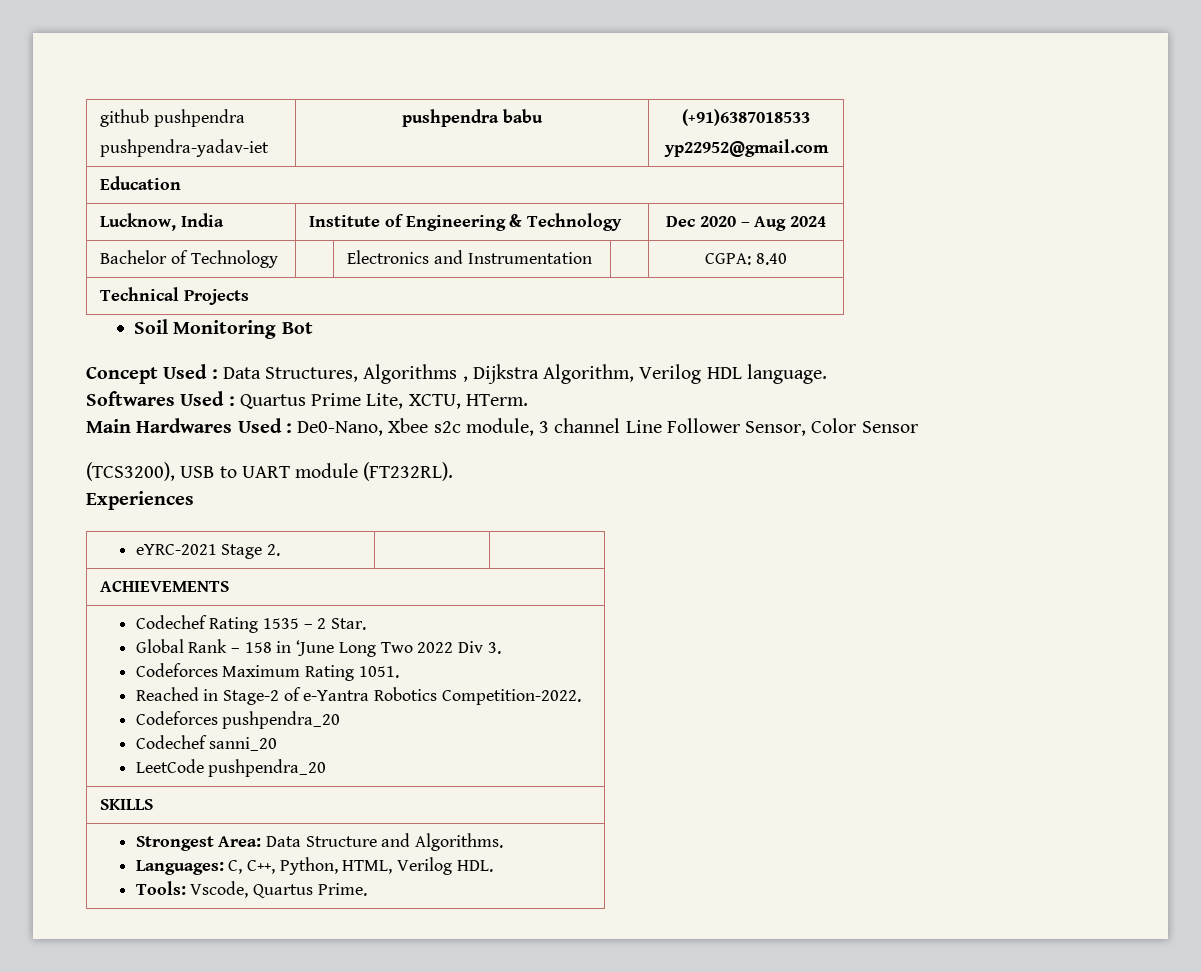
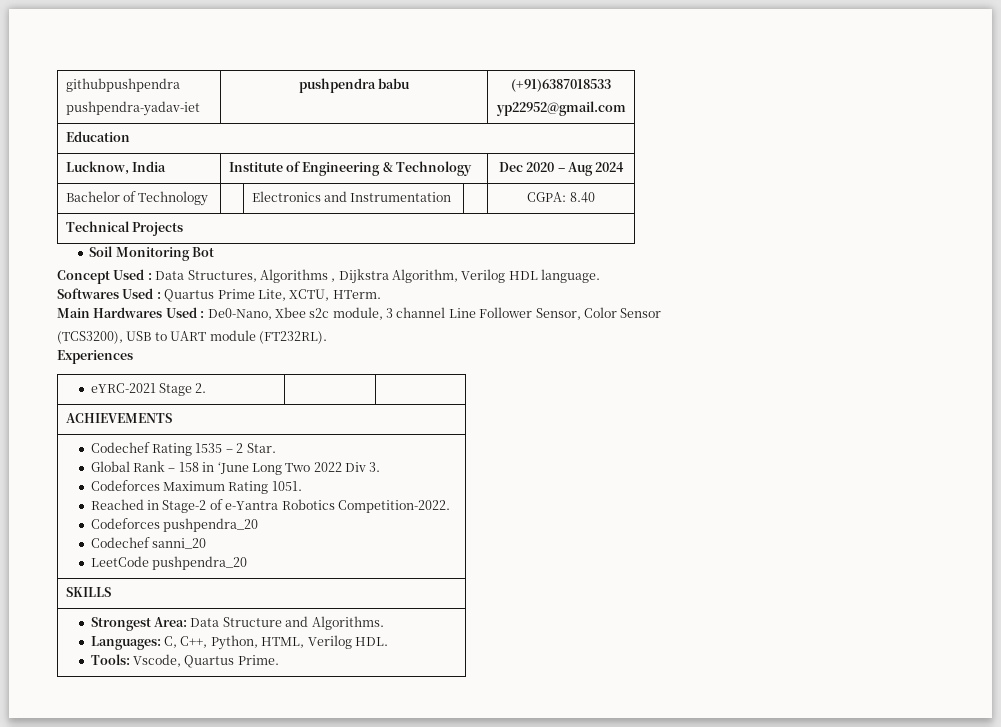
- github pushpendra
+ githubpushpendra

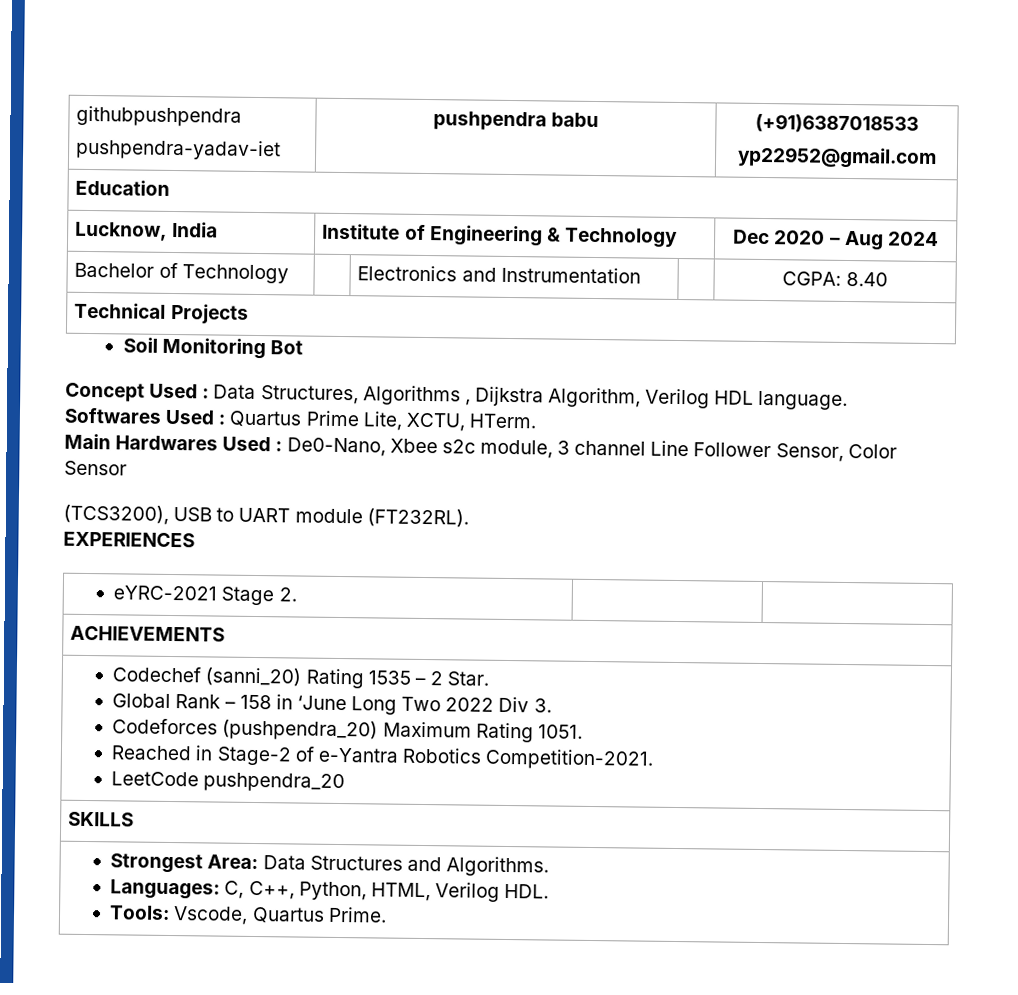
- Experiences
+ EXPERIENCES
- Codechef Rating 1535 – 2 Star.
+ Codechef (sanni_20) Rating 1535 – 2 Star.
  Global Rank – 158 in ‘June Long Two 2022 Div 3.
- Codeforces Maximum Rating 1051.
- Reached in Stage-2 of e-Yantra Robotics Competition-2022.
- Codeforces pushpendra_20
- Codechef sanni_20
+ Codeforces (pushpendra_20) Maximum Rating 1051.
+ Reached in Stage-2 of e-Yantra Robotics Competition-2021.
- Strongest Area: Data Structure and Algorithms.
+ Strongest Area: Data Structures and Algorithms.

